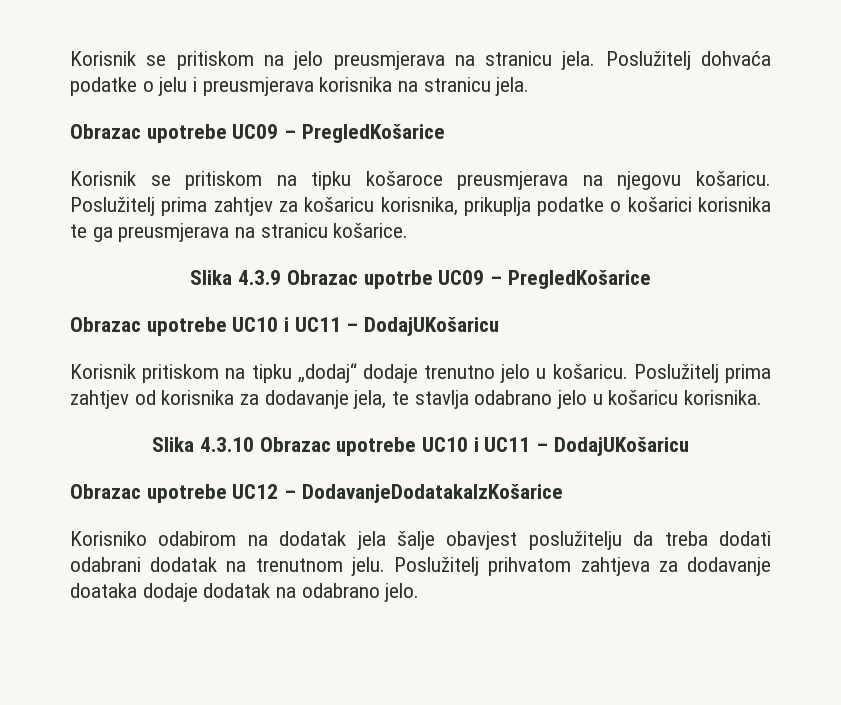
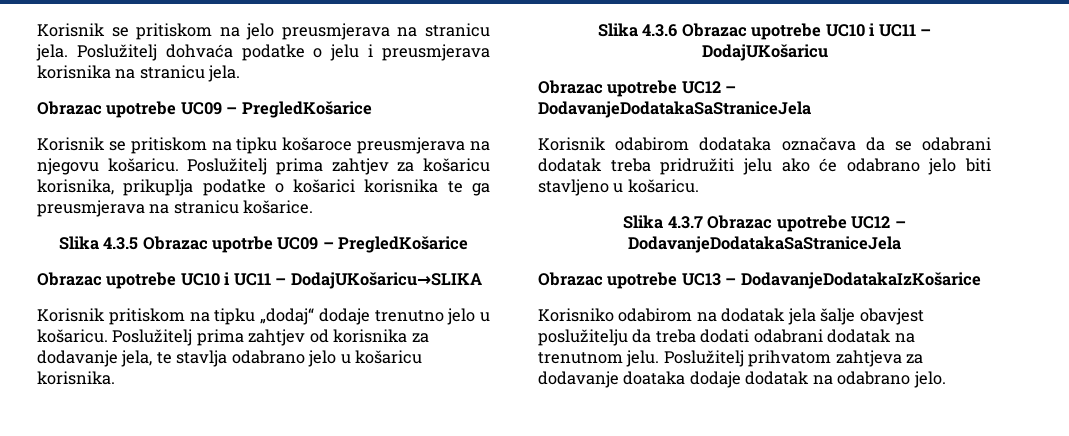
- Slika 4.3.9 Obrazac upotrbe UC09 – PregledKošarice
- Obrazac upotrebe UC10 i UC11 – DodajUKošaricu
+ Slika 4.3.5 Obrazac upotrbe UC09 – PregledKošarice
+ Obrazac upotrebe UC10 i UC11 – DodajUKošaricu→SLIKA
- Slika 4.3.10 Obrazac upotrebe UC10 i UC11 – DodajUKošaricu
- Obrazac upotrebe UC12 – DodavanjeDodatakaIzKošarice
+ Slika 4.3.6 Obrazac upotrebe UC10 i UC11 – DodajUKošaricu
+ Obrazac upotrebe UC12 – DodavanjeDodatakaSaStraniceJela
+ Korisnik odabirom dodataka označava da se odabrani dodatak treba pridružiti jelu ako će odabrano jelo biti stavljeno u košaricu.
+ Slika 4.3.7 Obrazac upotrebe UC12 – DodavanjeDodatakaSaStraniceJela
+ Obrazac upotrebe UC13 – DodavanjeDodatakaIzKošarice

